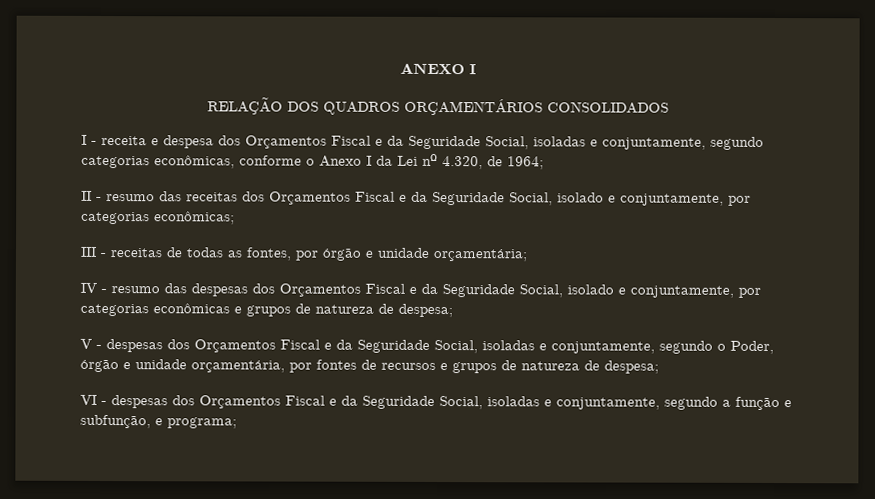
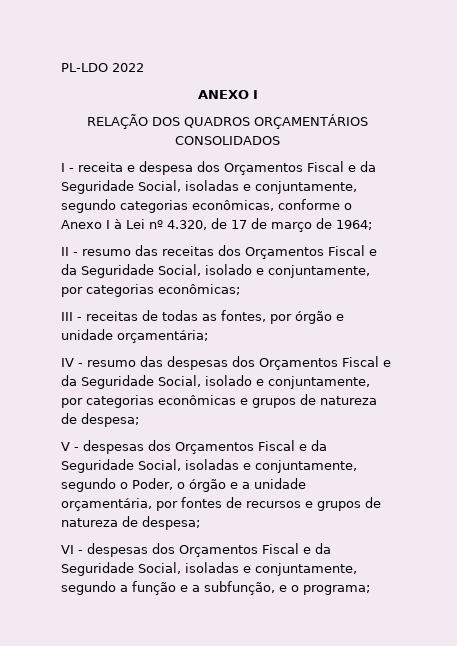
+ PL-LDO 2022
- I - receita e despesa dos Orçamentos Fiscal e da Seguridade Social, isoladas e conjuntamente, segundo categorias econômicas, conforme o Anexo I da Lei nº 4.320, de 1964;
+ I - receita e despesa dos Orçamentos Fiscal e da Seguridade Social, isoladas e conjuntamente, segundo categorias econômicas, conforme o Anexo I à Lei nº 4.320, de 17 de março de 1964;
- V - despesas dos Orçamentos Fiscal e da Seguridade Social, isoladas e conjuntamente, segundo o Poder, órgão e unidade orçamentária, por fontes de recursos e grupos de natureza de despesa;
+ V - despesas dos Orçamentos Fiscal e da Seguridade Social, isoladas e conjuntamente, segundo o Poder, o órgão e a unidade orçamentária, por fontes de recursos e grupos de natureza de despesa;
- VI - despesas dos Orçamentos Fiscal e da Seguridade Social, isoladas e conjuntamente, segundo a função e subfunção, e programa;
+ VI - despesas dos Orçamentos Fiscal e da Seguridade Social, isoladas e conjuntamente, segundo a função e a subfunção, e o programa;

